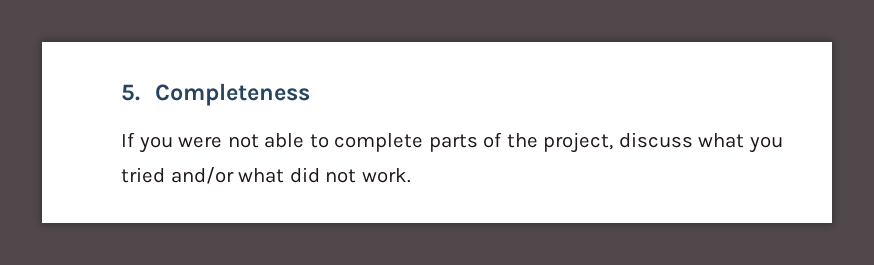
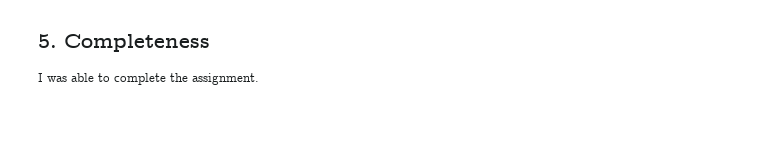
- If you were not able to complete parts of the project, discuss what you tried and/or what did not work.
+ I was able to complete the assignment.

